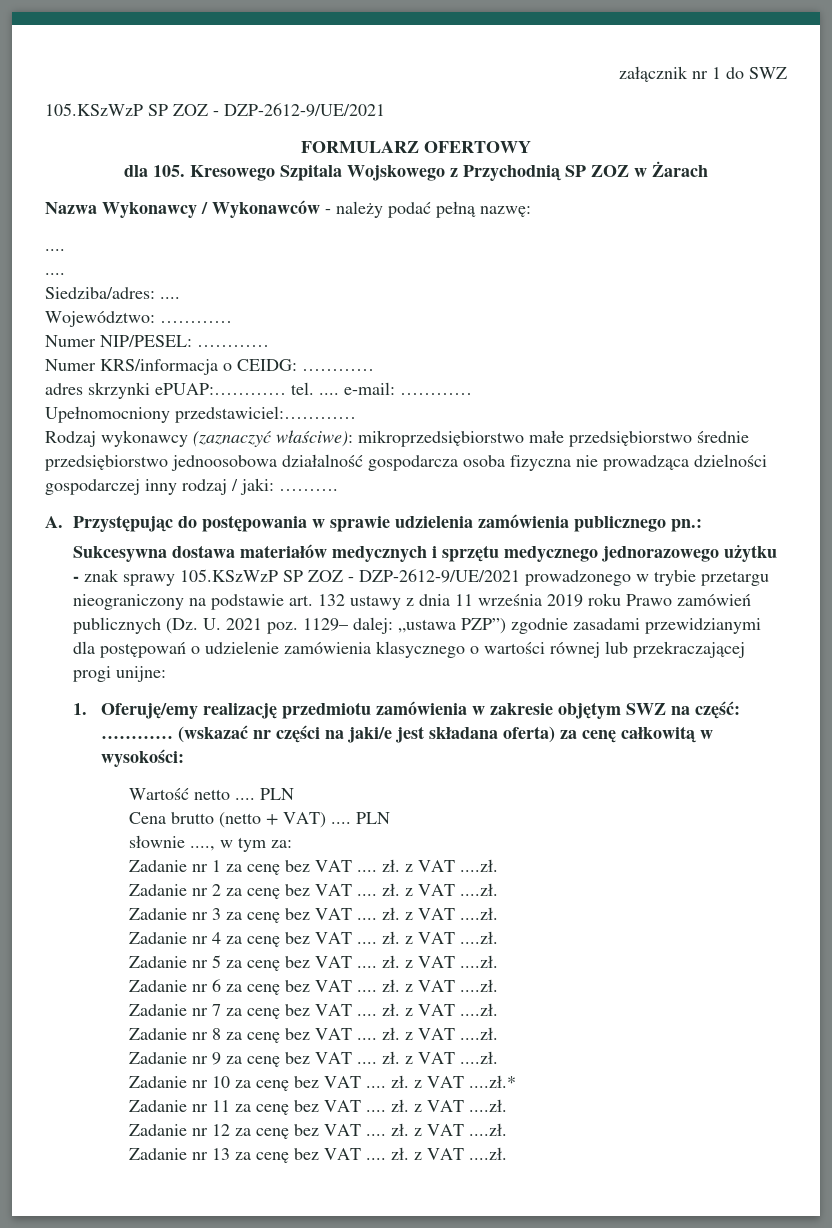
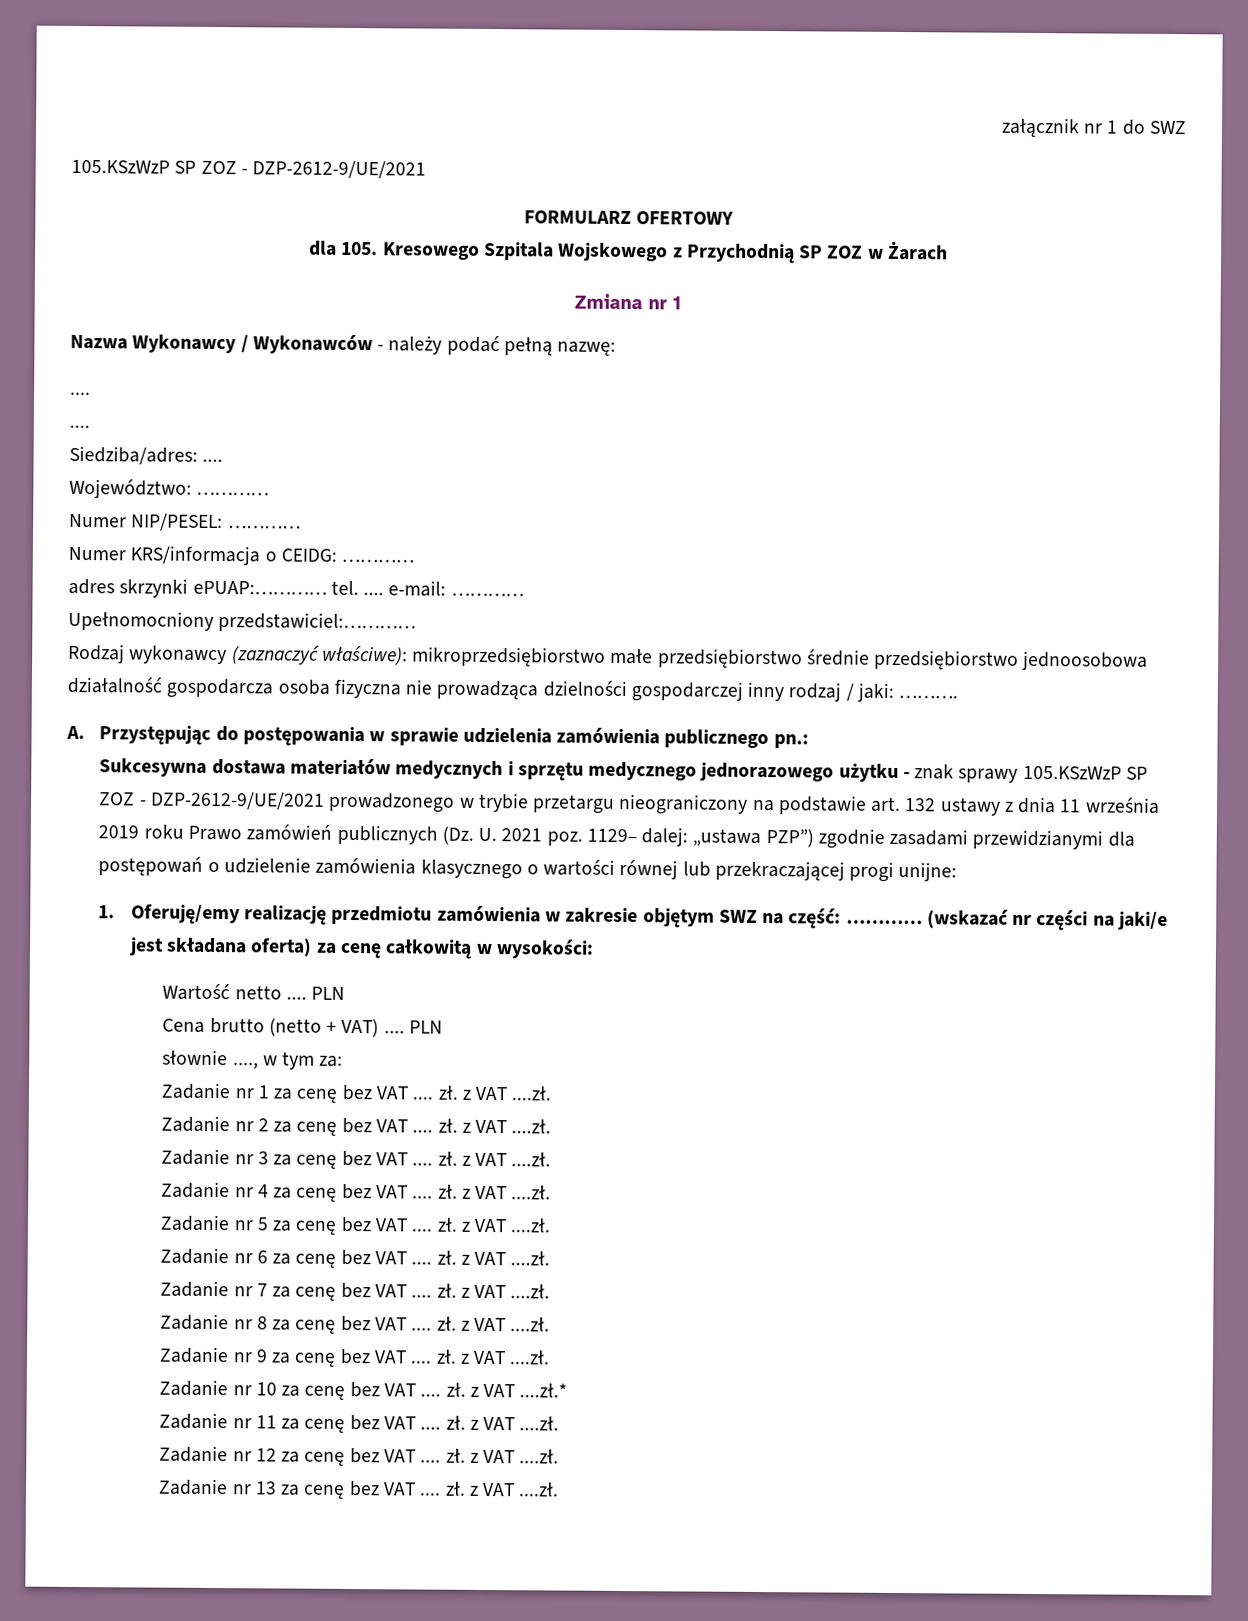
+ Zmiana nr 1

